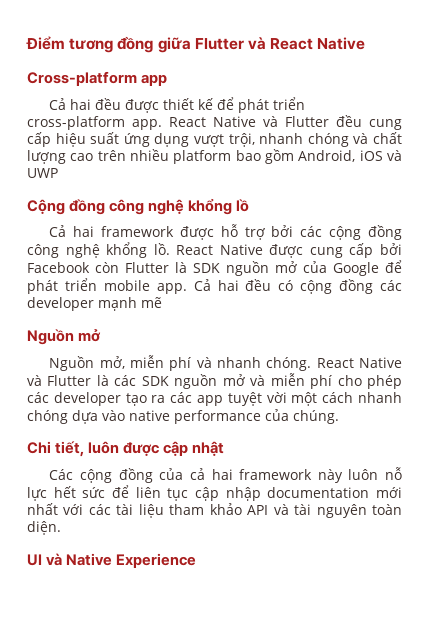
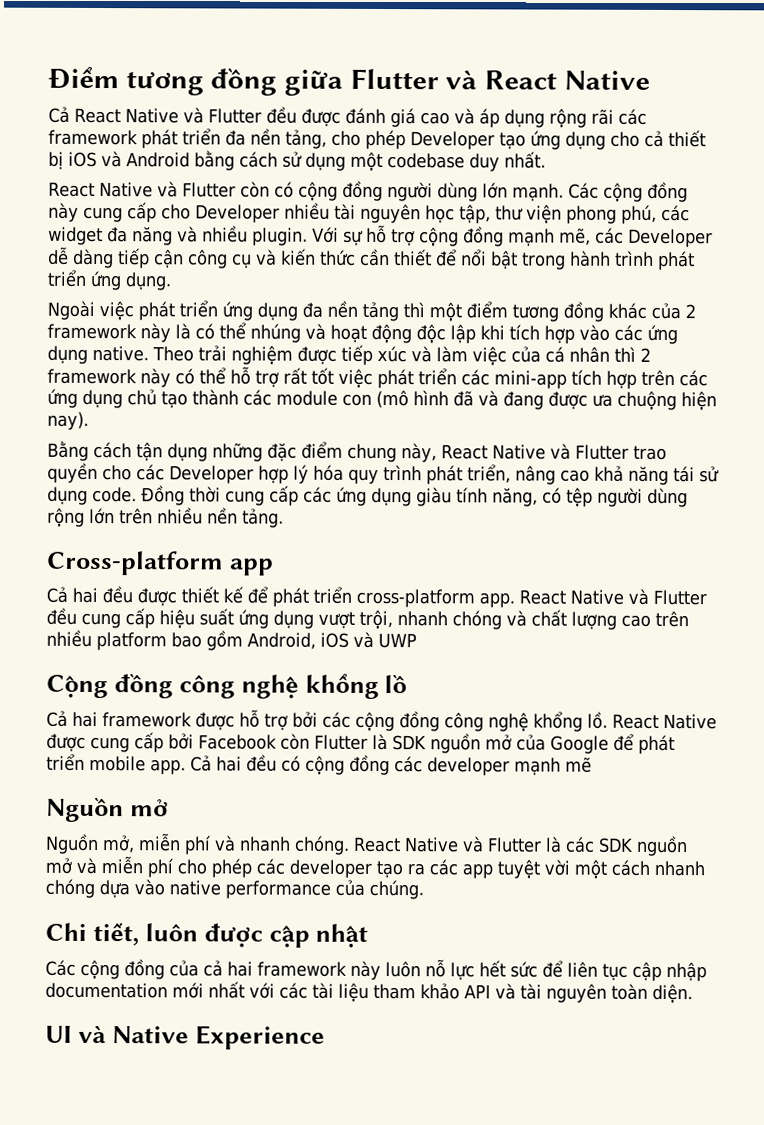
+ Cả React Native và Flutter đều được đánh giá cao và áp dụng rộng rãi các framework phát triển đa nền tảng, cho phép Developer tạo ứng dụng cho cả thiết bị iOS và Android bằng cách sử dụng một codebase duy nhất.
+ React Native và Flutter còn có cộng đồng người dùng lớn mạnh. Các cộng đồng này cung cấp cho Developer nhiều tài nguyên học tập, thư viện phong phú, các widget đa năng và nhiều plugin. Với sự hỗ trợ cộng đồng mạnh mẽ, các Developer dễ dàng tiếp cận công cụ và kiến thức cần thiết để nổi bật trong hành trình phát triển ứng dụng.
+ Ngoài việc phát triển ứng dụng đa nền tảng thì một điểm tương đồng khác của 2 framework này là có thể nhúng và hoạt động độc lập khi tích hợp vào các ứng dụng native. Theo trải nghiệm được tiếp xúc và làm việc của cá nhân thì 2 framework này có thể hỗ trợ rất tốt việc phát triển các mini-app tích hợp trên các ứng dụng chủ tạo thành các module con (mô hình đã và đang được ưa chuộng hiện nay).
+ Bằng cách tận dụng những đặc điểm chung này, React Native và Flutter trao quyền cho các Developer hợp lý hóa quy trình phát triển, nâng cao khả năng tái sử dụng code. Đồng thời cung cấp các ứng dụng giàu tính năng, có tệp người dùng rộng lớn trên nhiều nền tảng.

